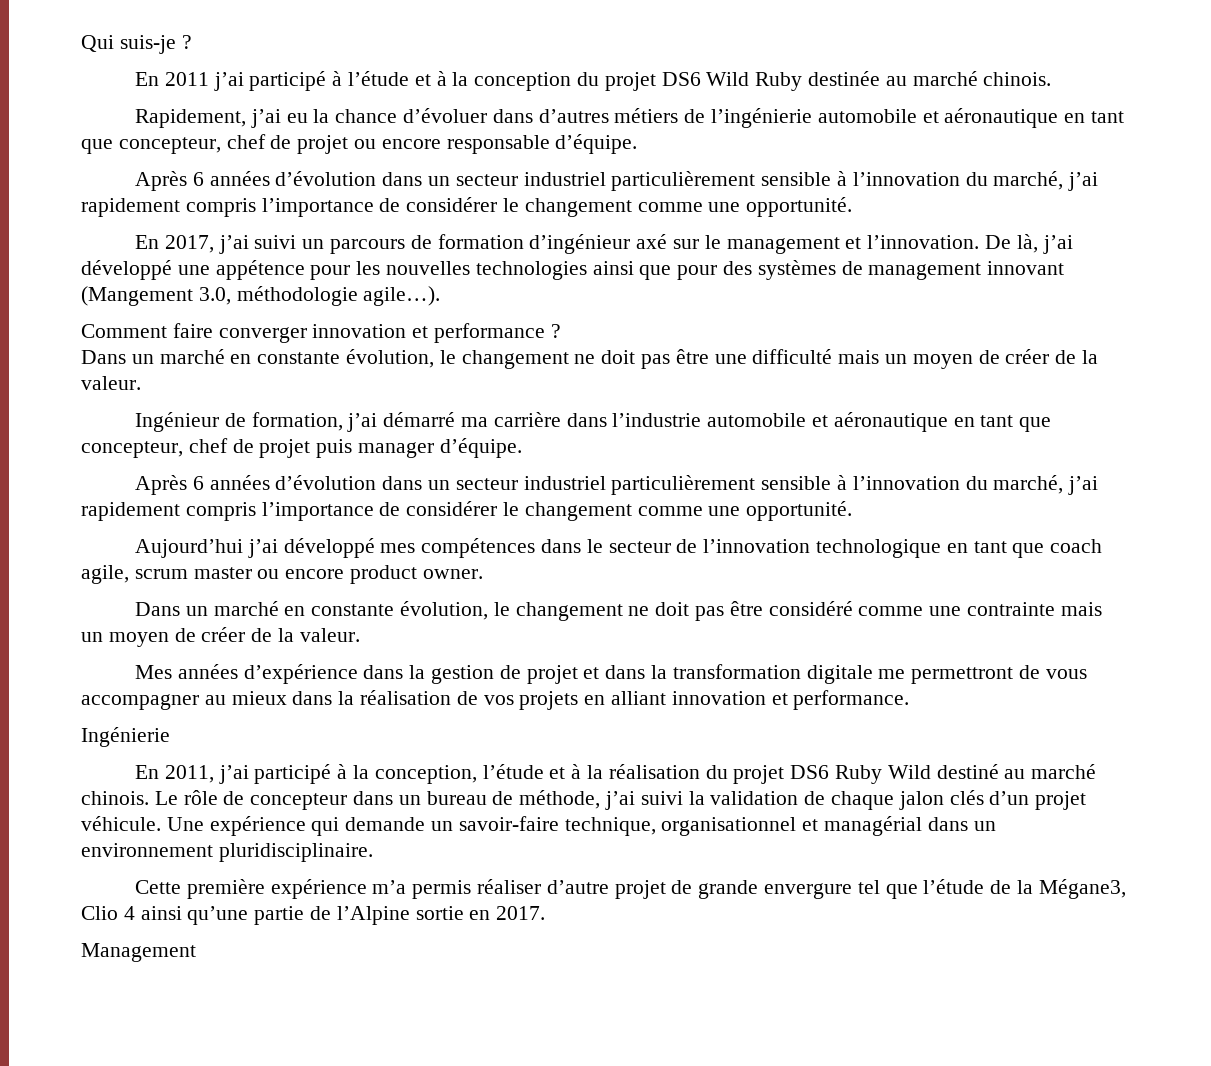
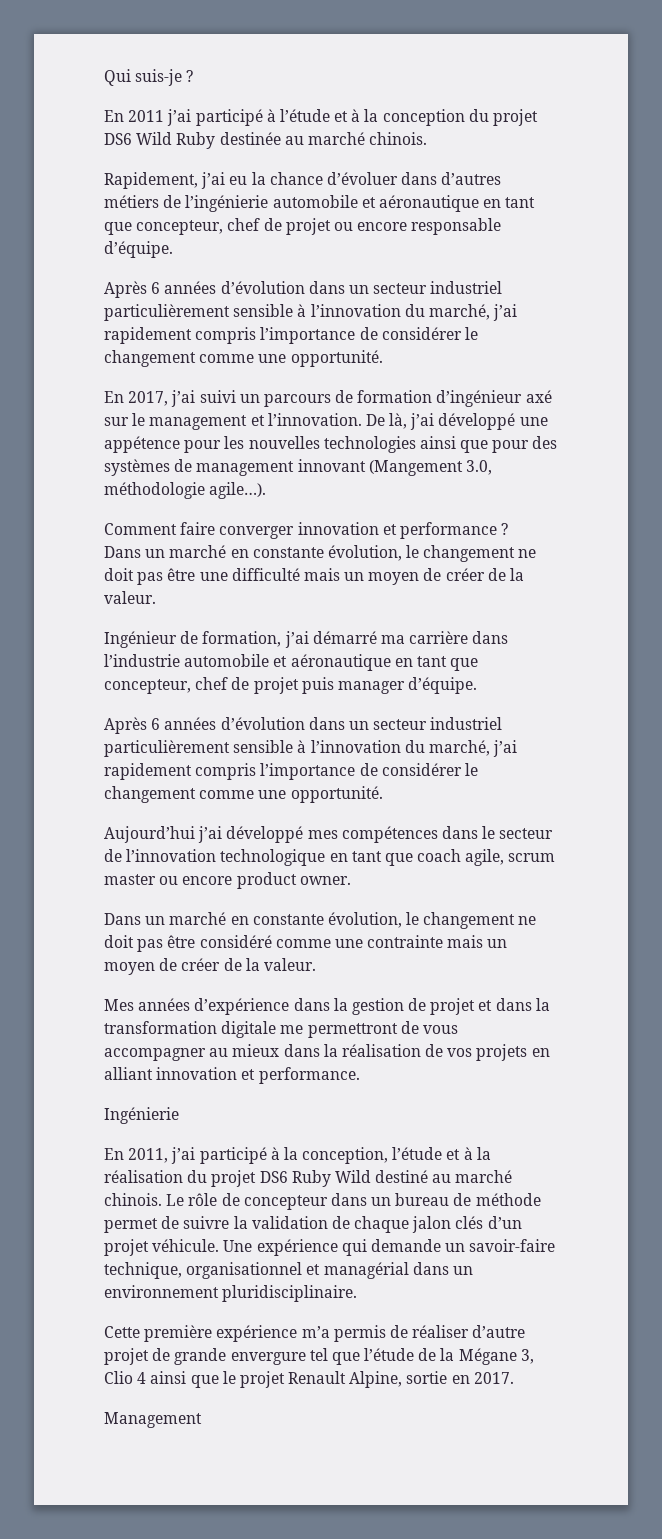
- Le rôle de concepteur dans un bureau de méthode, j’ai suivi la validation de chaque jalon clés d’un projet véhicule.
+ Le rôle de concepteur dans un bureau de méthode permet de suivre la validation de chaque jalon clés d’un projet véhicule.
- Cette première expérience m’a permis réaliser d’autre projet de grande envergure tel que l’étude de la Mégane3, Clio 4 ainsi qu’une partie de l’Alpine sortie en 2017.
+ Cette première expérience m’a permis de réaliser d’autre projet de grande envergure tel que l’étude de la Mégane 3, Clio 4 ainsi que le projet Renault Alpine, sortie en 2017.

